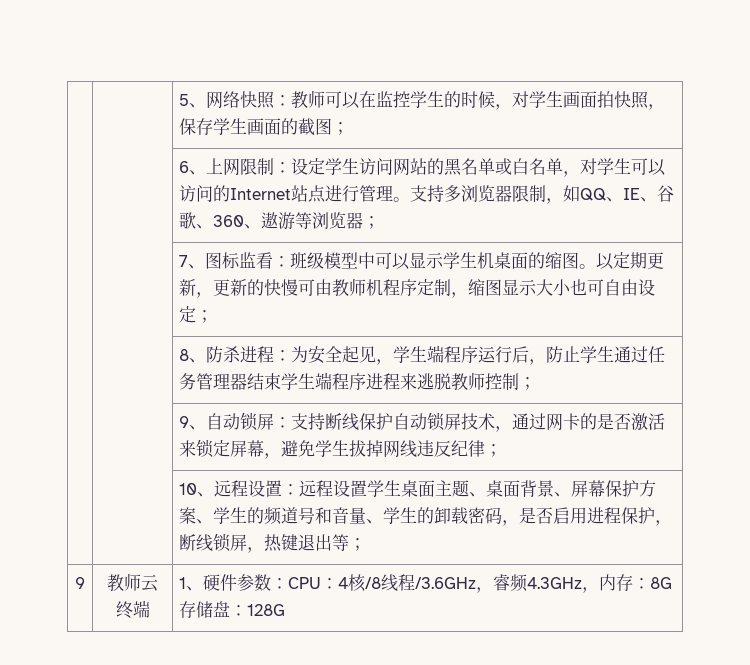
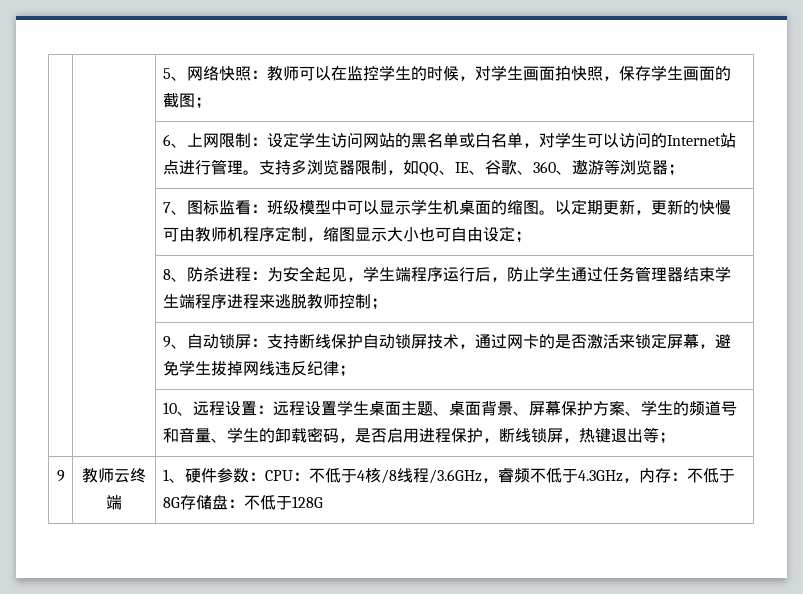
- 9 | 教师云终端 | 1、硬件参数：CPU：4核/8线程/3.6GHz，睿频4.3GHz，内存：8G存储盘：128G
+ 9 | 教师云终端 | 1、硬件参数：CPU：不低于4核/8线程/3.6GHz，睿频不低于4.3GHz，内存：不低于8G存储盘：不低于128G

